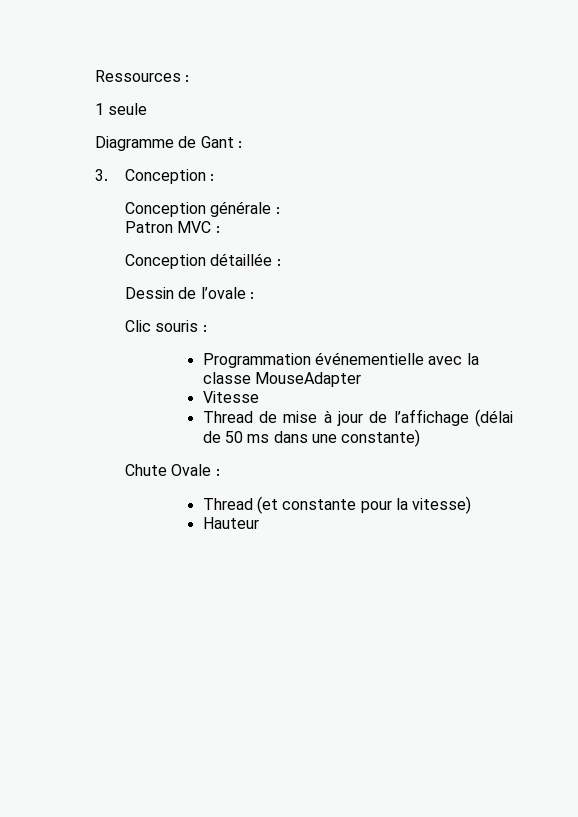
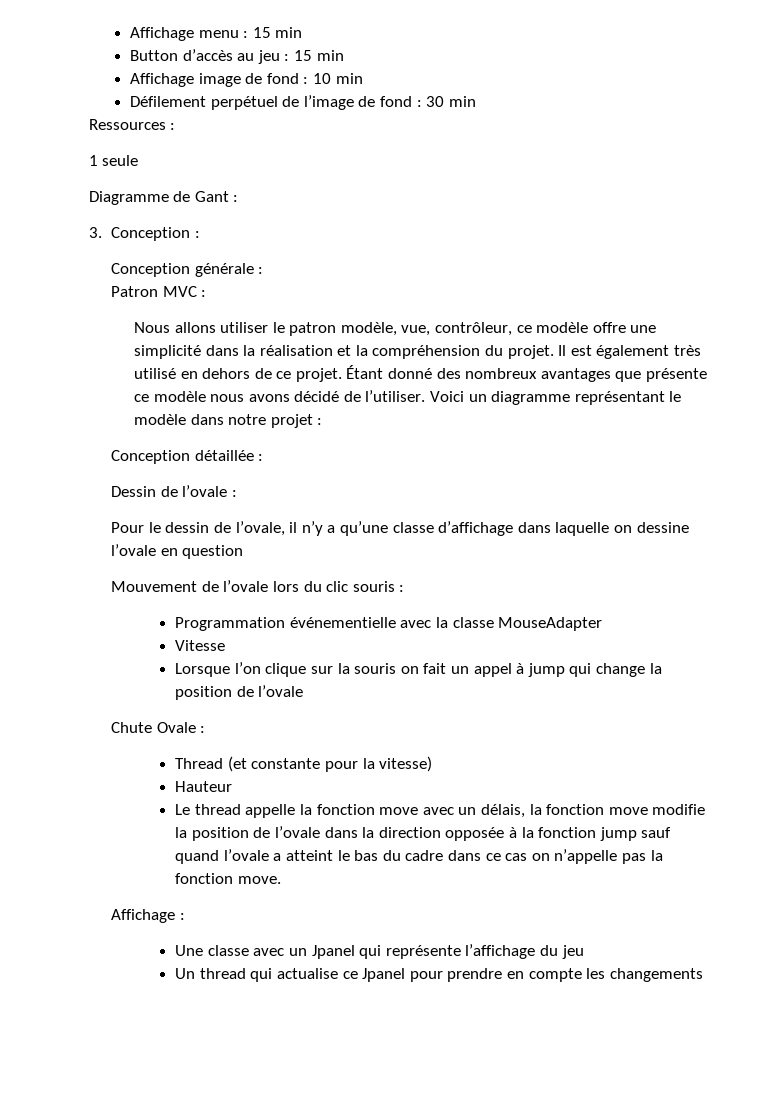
+ Affichage menu : 15 min
+ Button d’accès au jeu : 15 min
+ Affichage image de fond : 10 min
+ Défilement perpétuel de l’image de fond : 30 min
+ Nous allons utiliser le patron modèle, vue, contrôleur, ce modèle offre une simplicité dans la réalisation et la compréhension du projet. Il est également très utilisé en dehors de ce projet. Étant donné des nombreux avantages que présente ce modèle nous avons décidé de l’utiliser. Voici un diagramme représentant le modèle dans notre projet :
- Clic souris :
+ Pour le dessin de l’ovale, il n’y a qu’une classe d’affichage dans laquelle on dessine l’ovale en question
+ Mouvement de l’ovale lors du clic souris :
- Thread de mise à jour de l’affichage (délai de 50 ms dans une constante)
+ Lorsque l’on clique sur la souris on fait un appel à jump qui change la position de l’ovale
+ Le thread appelle la fonction move avec un délais, la fonction move modifie la position de l’ovale dans la direction opposée à la fonction jump sauf quand l’ovale a atteint le bas du cadre dans ce cas on n’appelle pas la fonction move.
+ Affichage :
+ Une classe avec un Jpanel qui représente l’affichage du jeu
+ Un thread qui actualise ce Jpanel pour prendre en compte les changements

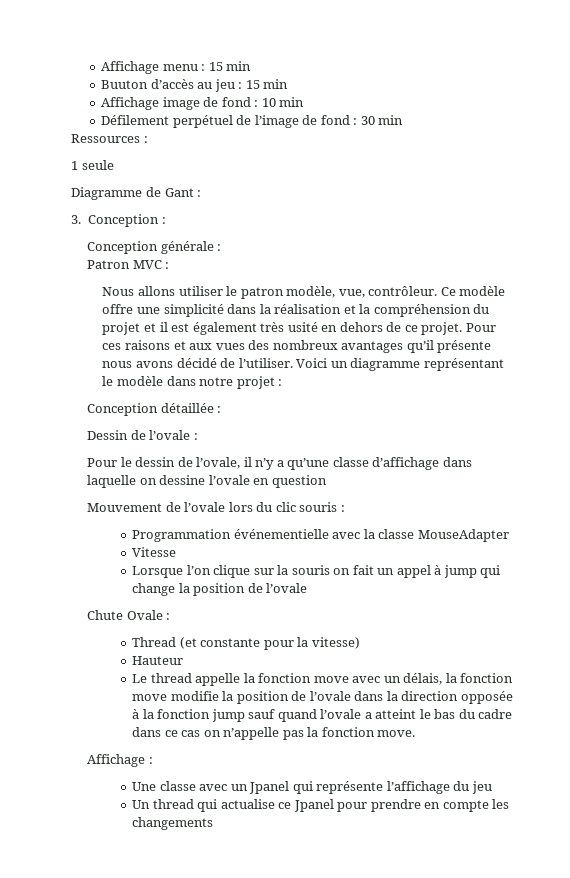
- Button d’accès au jeu : 15 min
+ Buuton d’accès au jeu : 15 min
- Nous allons utiliser le patron modèle, vue, contrôleur, ce modèle offre une simplicité dans la réalisation et la compréhension du projet. Il est également très utilisé en dehors de ce projet.
+ Nous allons utiliser le patron modèle, vue, contrôleur. Ce modèle offre une simplicité dans la réalisation et la compréhension du projet et il est également très usité en dehors de ce projet.
- Étant donné des nombreux avantages que présente ce modèle nous avons décidé de l’utiliser.
+ Pour ces raisons et aux vues des nombreux avantages qu’il présente nous avons décidé de l’utiliser.

